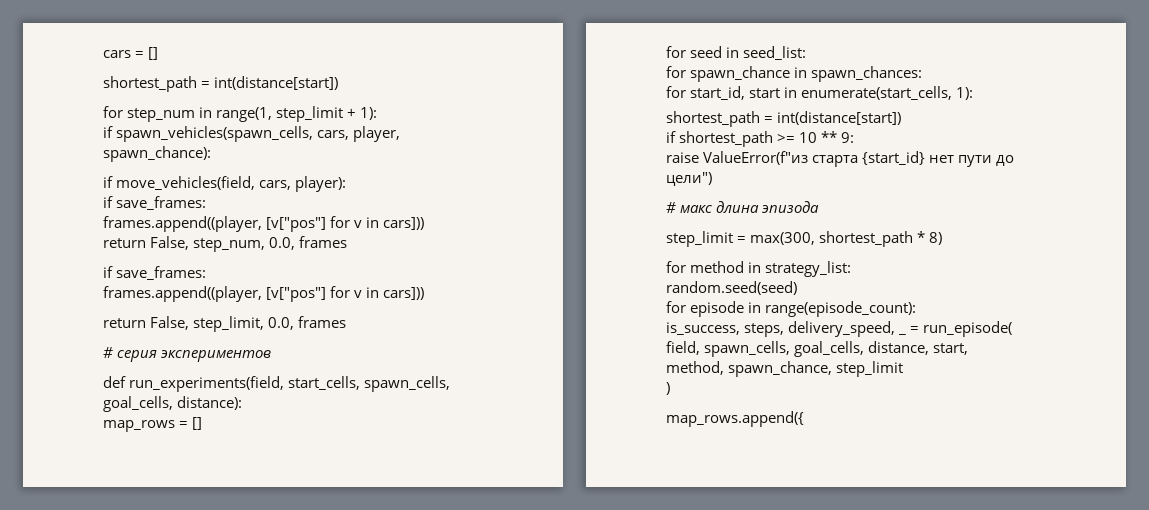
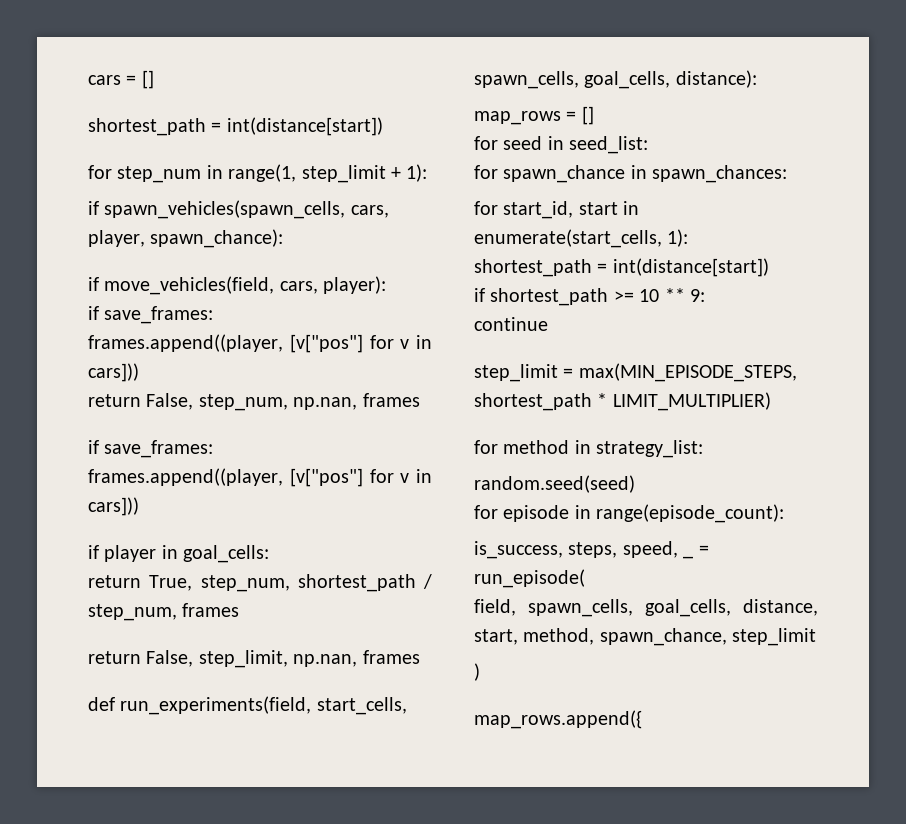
- return False, step_num, 0.0, frames
+ return False, step_num, np.nan, frames
+ if player in goal_cells:
+ return True, step_num, shortest_path / step_num, frames
- return False, step_limit, 0.0, frames
- # серия экспериментов
+ return False, step_limit, np.nan, frames
- raise ValueError(f"из старта {start_id} нет пути до цели")
- # макс длина эпизода
+ continue
- step_limit = max(300, shortest_path * 8)
+ step_limit = max(MIN_EPISODE_STEPS, shortest_path * LIMIT_MULTIPLIER)
- is_success, steps, delivery_speed, _ = run_episode(
+ is_success, steps, speed, _ = run_episode(
- field, spawn_cells, goal_cells, distance, start,
- method, spawn_chance, step_limit
+ field, spawn_cells, goal_cells, distance, start, method, spawn_chance, step_limit

